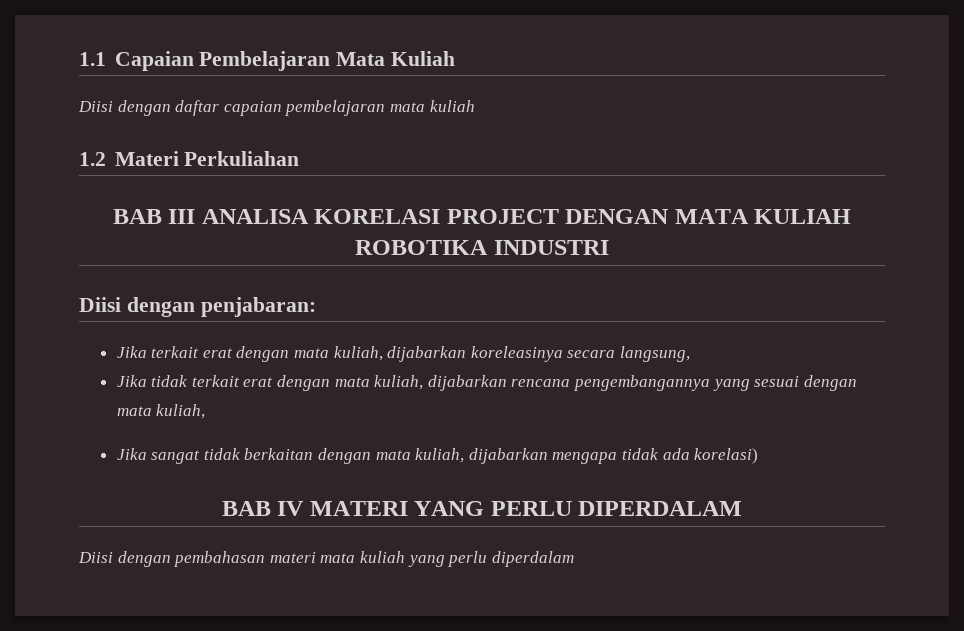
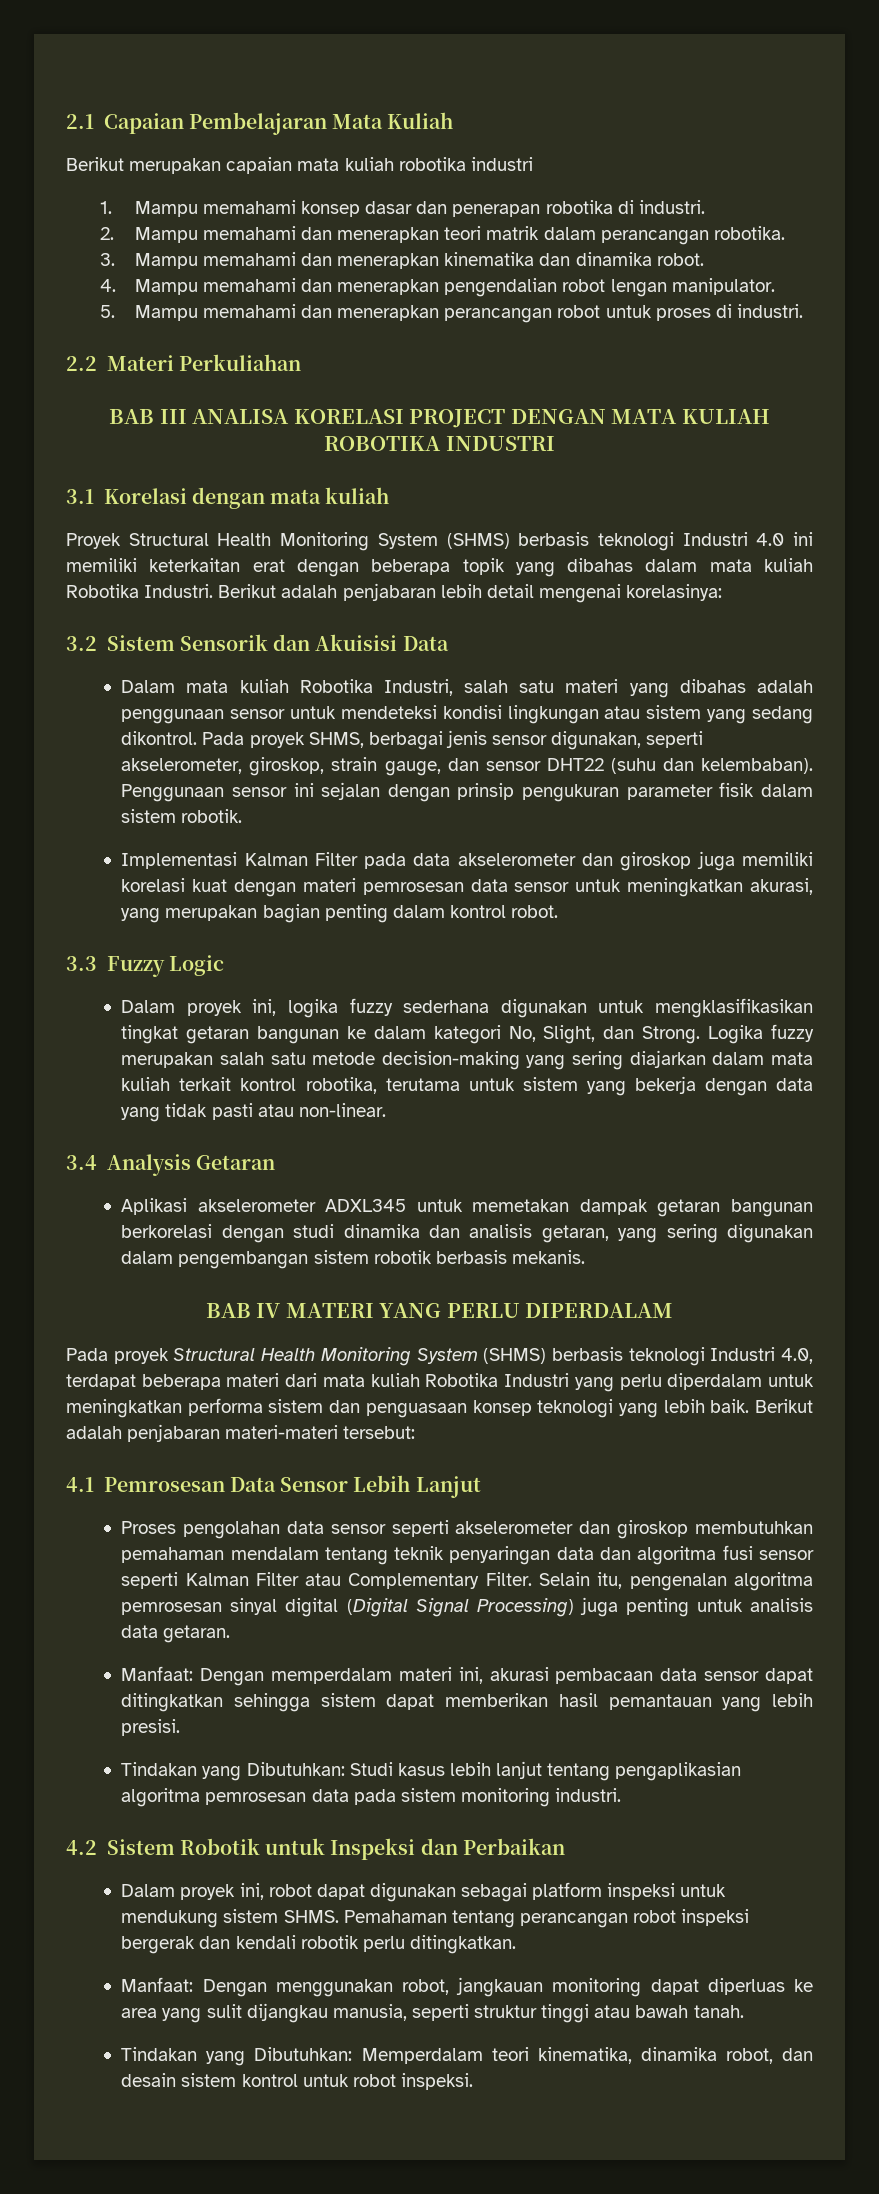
- 1.1 Capaian Pembelajaran Mata Kuliah
+ 2.1 Capaian Pembelajaran Mata Kuliah
- Diisi dengan daftar capaian pembelajaran mata kuliah
- 1.2 Materi Perkuliahan
+ Berikut merupakan capaian mata kuliah robotika industri
+ 1. Mampu memahami konsep dasar dan penerapan robotika di industri.
+ 2. Mampu memahami dan menerapkan teori matrik dalam perancangan robotika.
+ 3. Mampu memahami dan menerapkan kinematika dan dinamika robot.
+ 4. Mampu memahami dan menerapkan pengendalian robot lengan manipulator.
+ 5. Mampu memahami dan menerapkan perancangan robot untuk proses di industri.
+ 2.2 Materi Perkuliahan
- Diisi dengan penjabaran:
- Jika terkait erat dengan mata kuliah, dijabarkan koreleasinya secara langsung,
- Jika tidak terkait erat dengan mata kuliah, dijabarkan rencana pengembangannya yang sesuai dengan mata kuliah,
- Jika sangat tidak berkaitan dengan mata kuliah, dijabarkan mengapa tidak ada korelasi)
+ 3.1 Korelasi dengan mata kuliah
+ Proyek Structural Health Monitoring System (SHMS) berbasis teknologi Industri 4.0 ini memiliki keterkaitan erat dengan beberapa topik yang dibahas dalam mata kuliah Robotika Industri. Berikut adalah penjabaran lebih detail mengenai korelasinya:
+ 3.2 Sistem Sensorik dan Akuisisi Data
+ Dalam mata kuliah Robotika Industri, salah satu materi yang dibahas adalah penggunaan sensor untuk mendeteksi kondisi lingkungan atau sistem yang sedang dikontrol. Pada proyek SHMS, berbagai jenis sensor digunakan, seperti akselerometer, giroskop, strain gauge, dan sensor DHT22 (suhu dan kelembaban). Penggunaan sensor ini sejalan dengan prinsip pengukuran parameter fisik dalam sistem robotik.
+ Implementasi Kalman Filter pada data akselerometer dan giroskop juga memiliki korelasi kuat dengan materi pemrosesan data sensor untuk meningkatkan akurasi, yang merupakan bagian penting dalam kontrol robot.
+ 3.3 Fuzzy Logic
+ Dalam proyek ini, logika fuzzy sederhana digunakan untuk mengklasifikasikan tingkat getaran bangunan ke dalam kategori No, Slight, dan Strong. Logika fuzzy merupakan salah satu metode decision-making yang sering diajarkan dalam mata kuliah terkait kontrol robotika, terutama untuk sistem yang bekerja dengan data yang tidak pasti atau non-linear.
+ 3.4 Analysis Getaran
+ Aplikasi akselerometer ADXL345 untuk memetakan dampak getaran bangunan berkorelasi dengan studi dinamika dan analisis getaran, yang sering digunakan dalam pengembangan sistem robotik berbasis mekanis.
- Diisi dengan pembahasan materi mata kuliah yang perlu diperdalam
+ Pada proyek Structural Health Monitoring System (SHMS) berbasis teknologi Industri 4.0, terdapat beberapa materi dari mata kuliah Robotika Industri yang perlu diperdalam untuk meningkatkan performa sistem dan penguasaan konsep teknologi yang lebih baik. Berikut adalah penjabaran materi-materi tersebut:
+ 4.1 Pemrosesan Data Sensor Lebih Lanjut
+ Proses pengolahan data sensor seperti akselerometer dan giroskop membutuhkan pemahaman mendalam tentang teknik penyaringan data dan algoritma fusi sensor seperti Kalman Filter atau Complementary Filter. Selain itu, pengenalan algoritma pemrosesan sinyal digital (Digital Signal Processing) juga penting untuk analisis data getaran.
+ Manfaat: Dengan memperdalam materi ini, akurasi pembacaan data sensor dapat ditingkatkan sehingga sistem dapat memberikan hasil pemantauan yang lebih presisi.
+ Tindakan yang Dibutuhkan: Studi kasus lebih lanjut tentang pengaplikasian algoritma pemrosesan data pada sistem monitoring industri.
+ 4.2 Sistem Robotik untuk Inspeksi dan Perbaikan
+ Dalam proyek ini, robot dapat digunakan sebagai platform inspeksi untuk mendukung sistem SHMS. Pemahaman tentang perancangan robot inspeksi bergerak dan kendali robotik perlu ditingkatkan.
+ Manfaat: Dengan menggunakan robot, jangkauan monitoring dapat diperluas ke area yang sulit dijangkau manusia, seperti struktur tinggi atau bawah tanah.
+ Tindakan yang Dibutuhkan: Memperdalam teori kinematika, dinamika robot, dan desain sistem kontrol untuk robot inspeksi.

